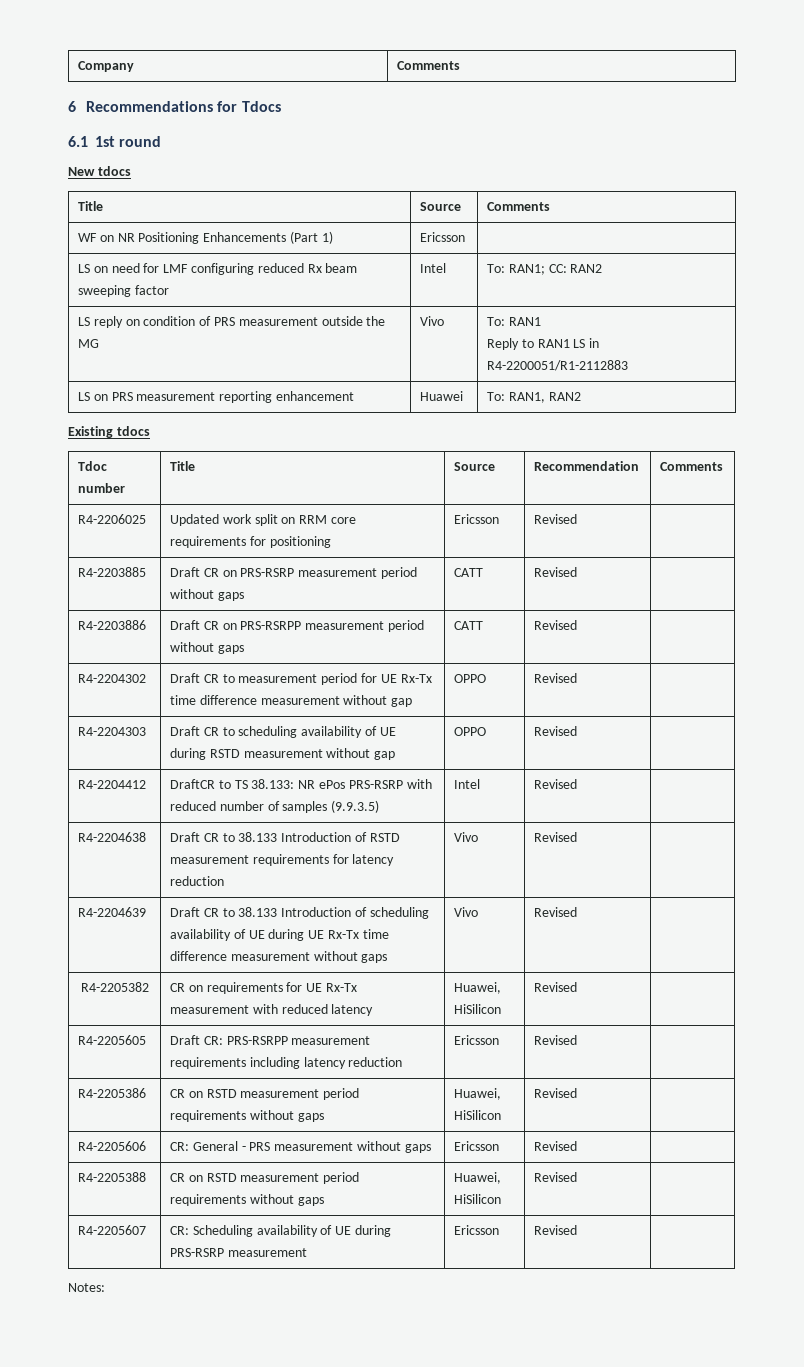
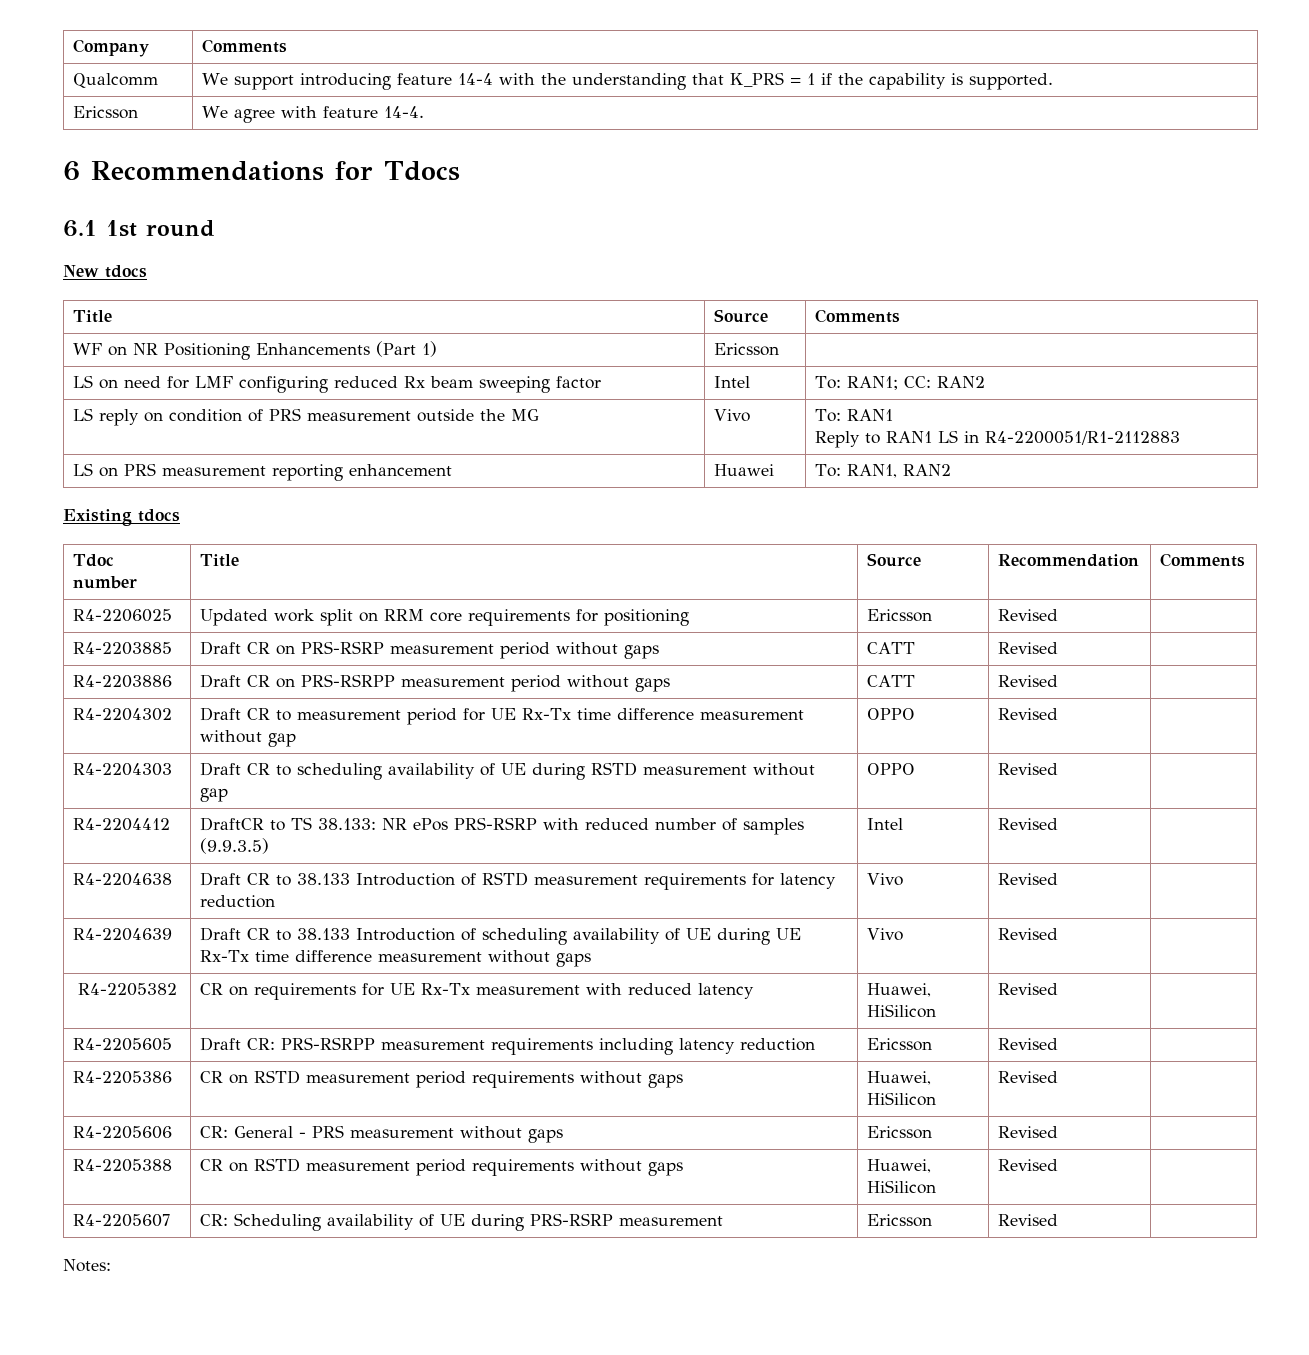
+ Qualcomm | We support introducing feature 14-4 with the understanding that K_PRS = 1 if the capability is supported.
+ Ericsson | We agree with feature 14-4.

